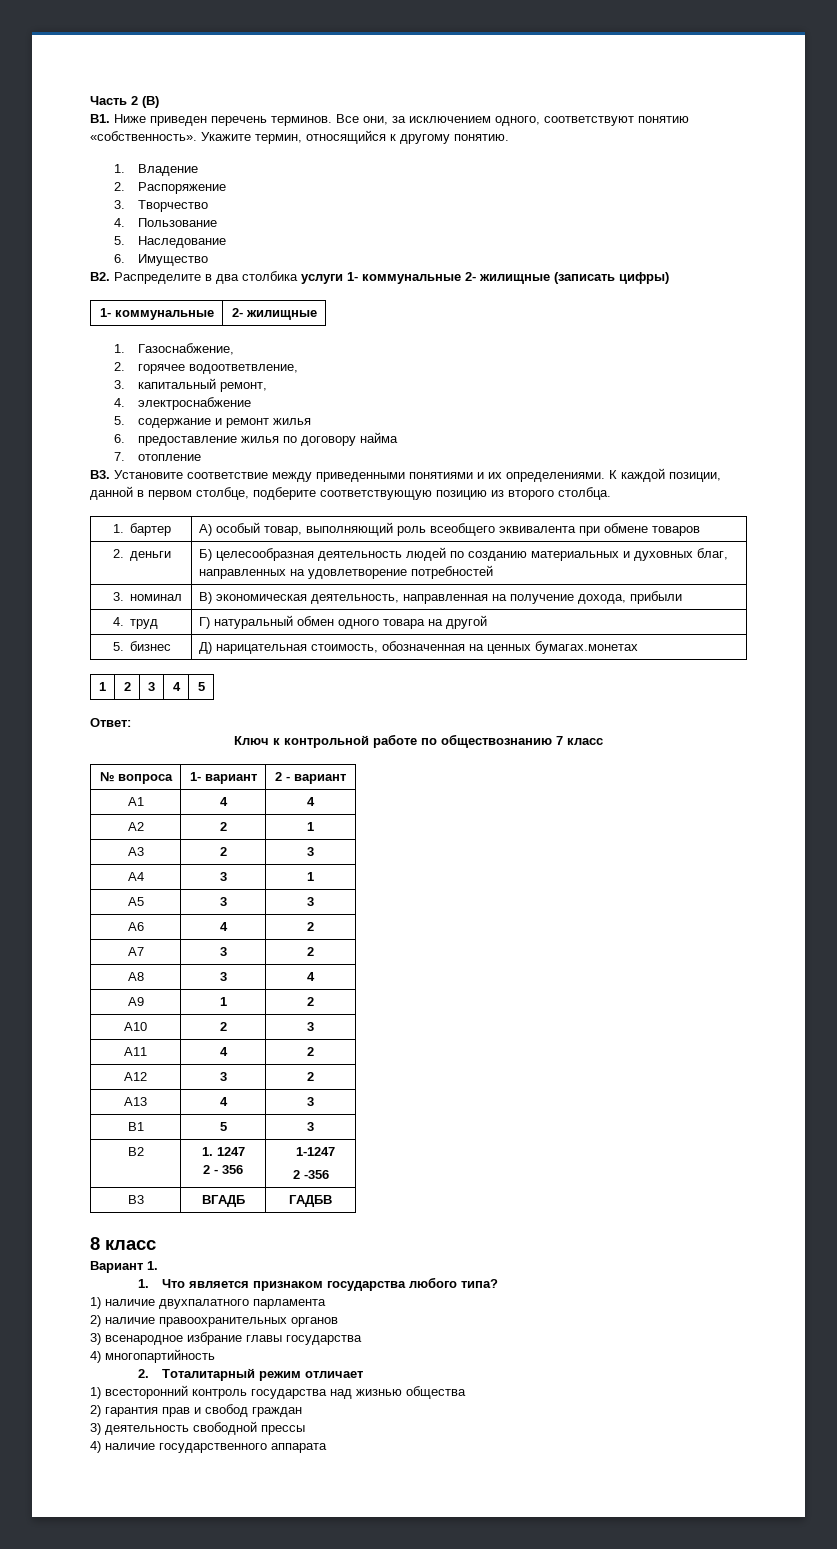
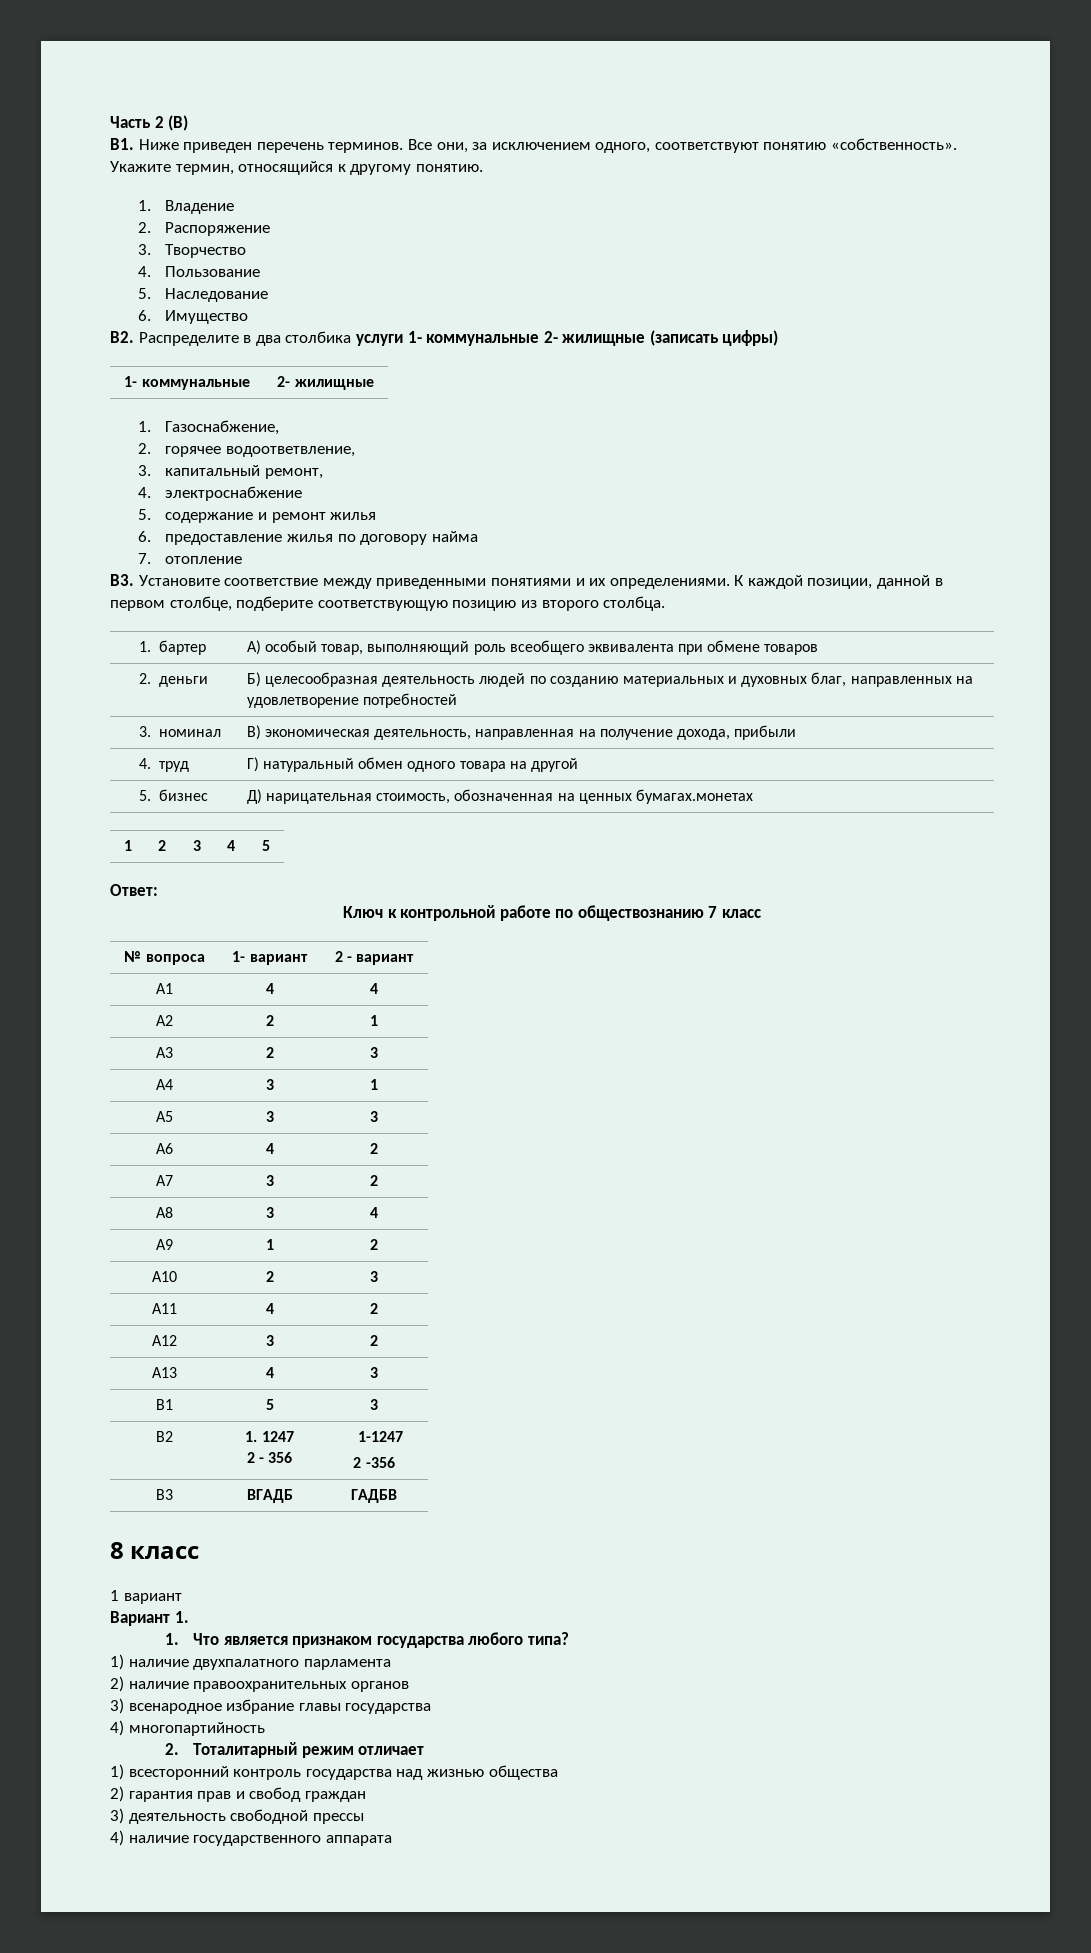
+ 1 вариант

